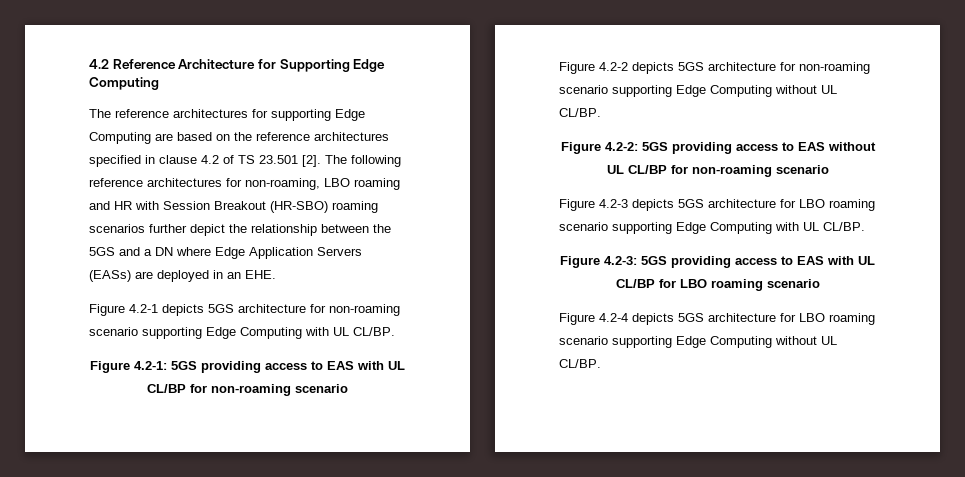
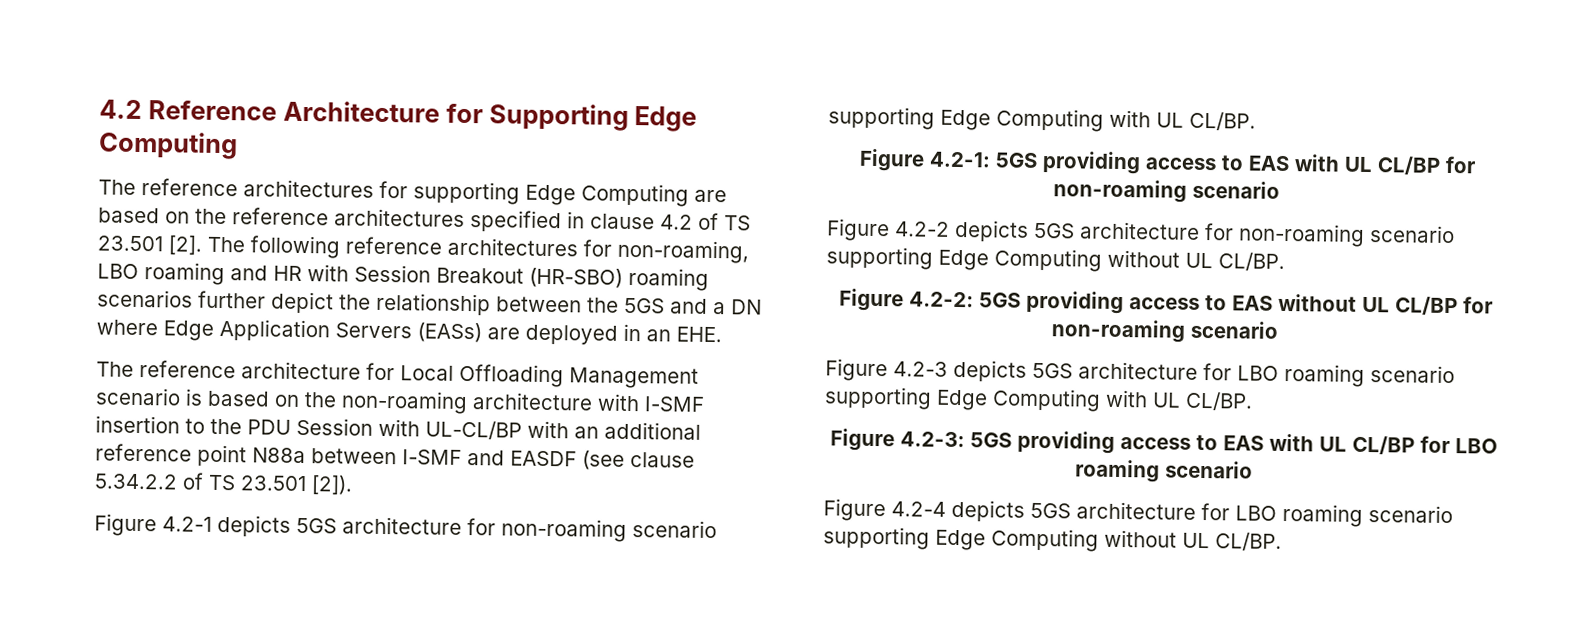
+ The reference architecture for Local Offloading Management scenario is based on the non-roaming architecture with I-SMF insertion to the PDU Session with UL-CL/BP with an additional reference point N88a between I-SMF and EASDF (see clause 5.34.2.2 of TS 23.501 [2]).

